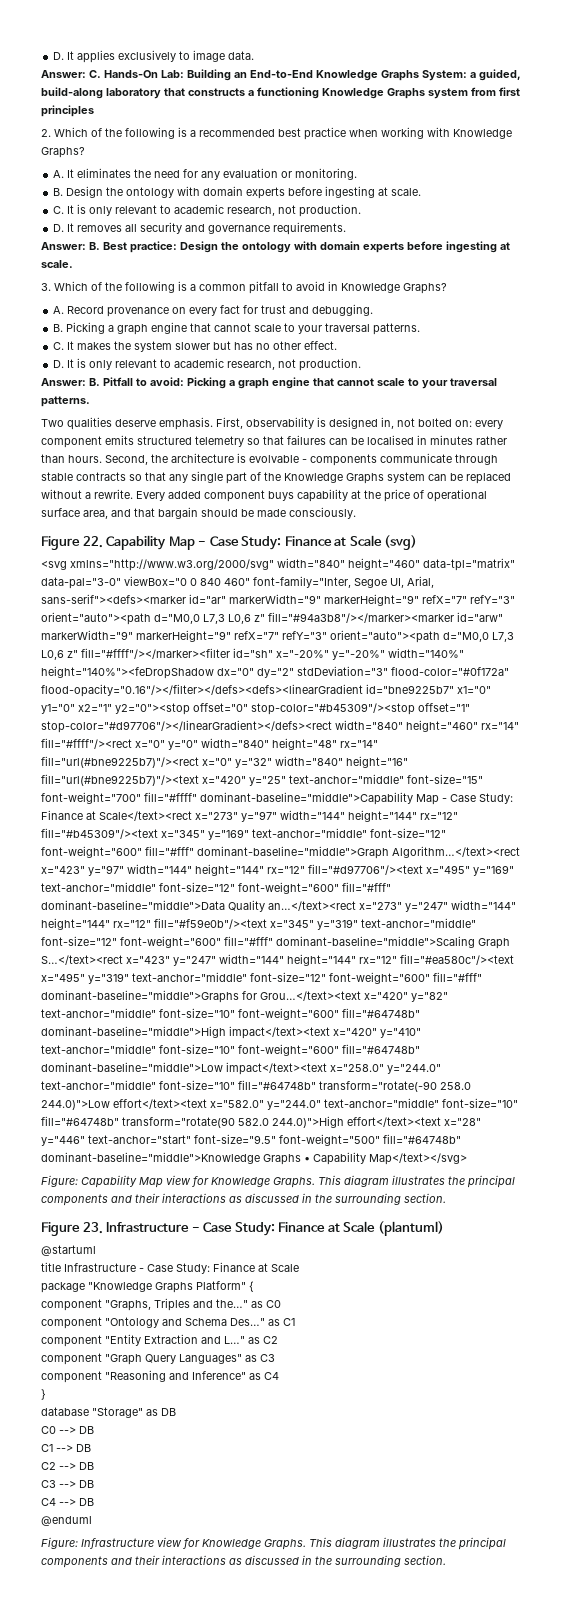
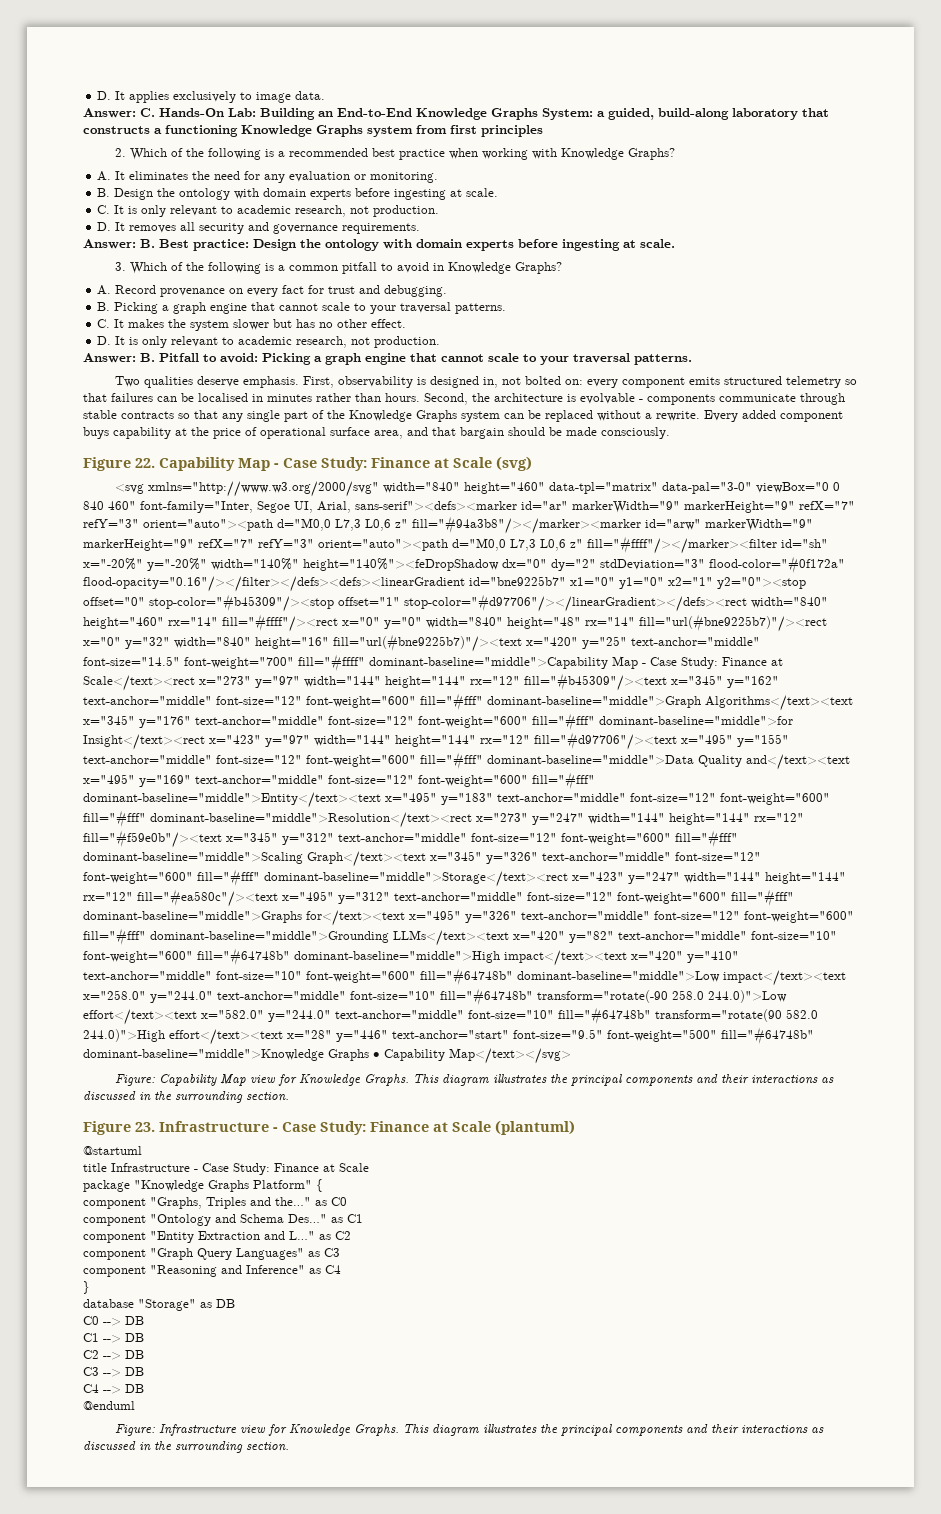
- <svg xmlns="http://www.w3.org/2000/svg" width="840" height="460" data-tpl="matrix" data-pal="3-0" viewBox="0 0 840 460" font-family="Inter, Segoe UI, Arial, sans-serif"><defs><marker id="ar" markerWidth="9" markerHeight="9" refX="7" refY="3" orient="auto"><path d="M0,0 L7,3 L0,6 z" fill="#94a3b8"/></marker><marker id="arw" markerWidth="9" markerHeight="9" refX="7" refY="3" orient="auto"><path d="M0,0 L7,3 L0,6 z" fill="#ffff"/></marker><filter id="sh" x="-20%" y="-20%" width="140%" height="140%"><feDropShadow dx="0" dy="2" stdDeviation="3" flood-color="#0f172a" flood-opacity="0.16"/></filter></defs><defs><linearGradient id="bne9225b7" x1="0" y1="0" x2="1" y2="0"><stop offset="0" stop-color="#b45309"/><stop offset="1" stop-color="#d97706"/></linearGradient></defs><rect width="840" height="460" rx="14" fill="#ffff"/><rect x="0" y="0" width="840" height="48" rx="14" fill="url(#bne9225b7)"/><rect x="0" y="32" width="840" height="16" fill="url(#bne9225b7)"/><text x="420" y="25" text-anchor="middle" font-size="15" font-weight="700" fill="#ffff" dominant-baseline="middle">Capability Map - Case Study:
+ <svg xmlns="http://www.w3.org/2000/svg" width="840" height="460" data-tpl="matrix" data-pal="3-0" viewBox="0 0 840 460" font-family="Inter, Segoe UI, Arial, sans-serif"><defs><marker id="ar" markerWidth="9" markerHeight="9" refX="7" refY="3" orient="auto"><path d="M0,0 L7,3 L0,6 z" fill="#94a3b8"/></marker><marker id="arw" markerWidth="9" markerHeight="9" refX="7" refY="3" orient="auto"><path d="M0,0 L7,3 L0,6 z" fill="#ffff"/></marker><filter id="sh" x="-20%" y="-20%" width="140%" height="140%"><feDropShadow dx="0" dy="2" stdDeviation="3" flood-color="#0f172a" flood-opacity="0.16"/></filter></defs><defs><linearGradient id="bne9225b7" x1="0" y1="0" x2="1" y2="0"><stop offset="0" stop-color="#b45309"/><stop offset="1" stop-color="#d97706"/></linearGradient></defs><rect width="840" height="460" rx="14" fill="#ffff"/><rect x="0" y="0" width="840" height="48" rx="14" fill="url(#bne9225b7)"/><rect x="0" y="32" width="840" height="16" fill="url(#bne9225b7)"/><text x="420" y="25" text-anchor="middle" font-size="14.5" font-weight="700" fill="#ffff" dominant-baseline="middle">Capability Map - Case Study:
- Finance at Scale</text><rect x="273" y="97" width="144" height="144" rx="12" fill="#b45309"/><text x="345" y="169" text-anchor="middle" font-size="12" font-weight="600" fill="#fff" dominant-baseline="middle">Graph Algorithm…</text><rect x="423" y="97" width="144" height="144" rx="12" fill="#d97706"/><text x="495" y="169" text-anchor="middle" font-size="12" font-weight="600" fill="#fff" dominant-baseline="middle">Data Quality an…</text><rect x="273" y="247" width="144" height="144" rx="12" fill="#f59e0b"/><text x="345" y="319" text-anchor="middle" font-size="12" font-weight="600" fill="#fff" dominant-baseline="middle">Scaling Graph S…</text><rect x="423" y="247" width="144" height="144" rx="12" fill="#ea580c"/><text x="495" y="319" text-anchor="middle" font-size="12" font-weight="600" fill="#fff" dominant-baseline="middle">Graphs for Grou…</text><text x="420" y="82" text-anchor="middle" font-size="10" font-weight="600" fill="#64748b" dominant-baseline="middle">High impact</text><text x="420" y="410" text-anchor="middle" font-size="10" font-weight="600" fill="#64748b" dominant-baseline="middle">Low impact</text><text x="258.0" y="244.0" text-anchor="middle" font-size="10" fill="#64748b" transform="rotate(-90 258.0 244.0)">Low effort</text><text x="582.0" y="244.0" text-anchor="middle" font-size="10" fill="#64748b" transform="rotate(90 582.0 244.0)">High effort</text><text x="28" y="446" text-anchor="start" font-size="9.5" font-weight="500" fill="#64748b" dominant-baseline="middle">Knowledge Graphs • Capability Map</text></svg>
+ Finance at Scale</text><rect x="273" y="97" width="144" height="144" rx="12" fill="#b45309"/><text x="345" y="162" text-anchor="middle" font-size="12" font-weight="600" fill="#fff" dominant-baseline="middle">Graph Algorithms</text><text x="345" y="176" text-anchor="middle" font-size="12" font-weight="600" fill="#fff" dominant-baseline="middle">for Insight</text><rect x="423" y="97" width="144" height="144" rx="12" fill="#d97706"/><text x="495" y="155" text-anchor="middle" font-size="12" font-weight="600" fill="#fff" dominant-baseline="middle">Data Quality and</text><text x="495" y="169" text-anchor="middle" font-size="12" font-weight="600" fill="#fff" dominant-baseline="middle">Entity</text><text x="495" y="183" text-anchor="middle" font-size="12" font-weight="600" fill="#fff" dominant-baseline="middle">Resolution</text><rect x="273" y="247" width="144" height="144" rx="12" fill="#f59e0b"/><text x="345" y="312" text-anchor="middle" font-size="12" font-weight="600" fill="#fff" dominant-baseline="middle">Scaling Graph</text><text x="345" y="326" text-anchor="middle" font-size="12" font-weight="600" fill="#fff" dominant-baseline="middle">Storage</text><rect x="423" y="247" width="144" height="144" rx="12" fill="#ea580c"/><text x="495" y="312" text-anchor="middle" font-size="12" font-weight="600" fill="#fff" dominant-baseline="middle">Graphs for</text><text x="495" y="326" text-anchor="middle" font-size="12" font-weight="600" fill="#fff" dominant-baseline="middle">Grounding LLMs</text><text x="420" y="82" text-anchor="middle" font-size="10" font-weight="600" fill="#64748b" dominant-baseline="middle">High impact</text><text x="420" y="410" text-anchor="middle" font-size="10" font-weight="600" fill="#64748b" dominant-baseline="middle">Low impact</text><text x="258.0" y="244.0" text-anchor="middle" font-size="10" fill="#64748b" transform="rotate(-90 258.0 244.0)">Low effort</text><text x="582.0" y="244.0" text-anchor="middle" font-size="10" fill="#64748b" transform="rotate(90 582.0 244.0)">High effort</text><text x="28" y="446" text-anchor="start" font-size="9.5" font-weight="500" fill="#64748b" dominant-baseline="middle">Knowledge Graphs • Capability Map</text></svg>

